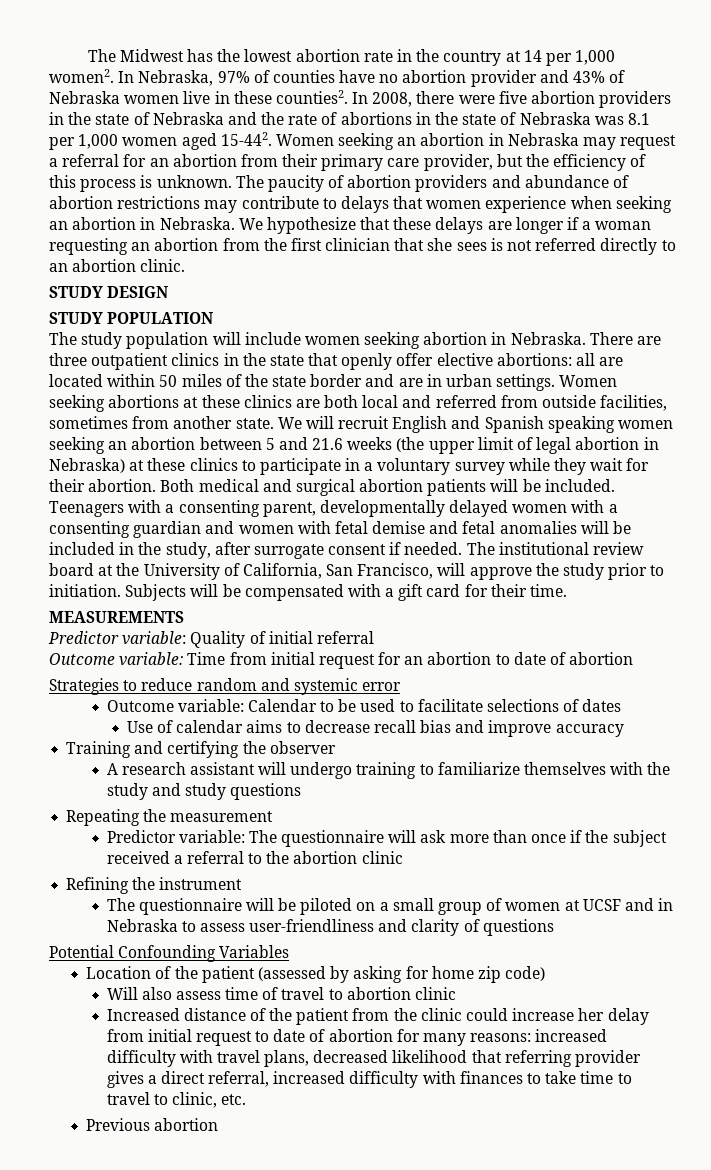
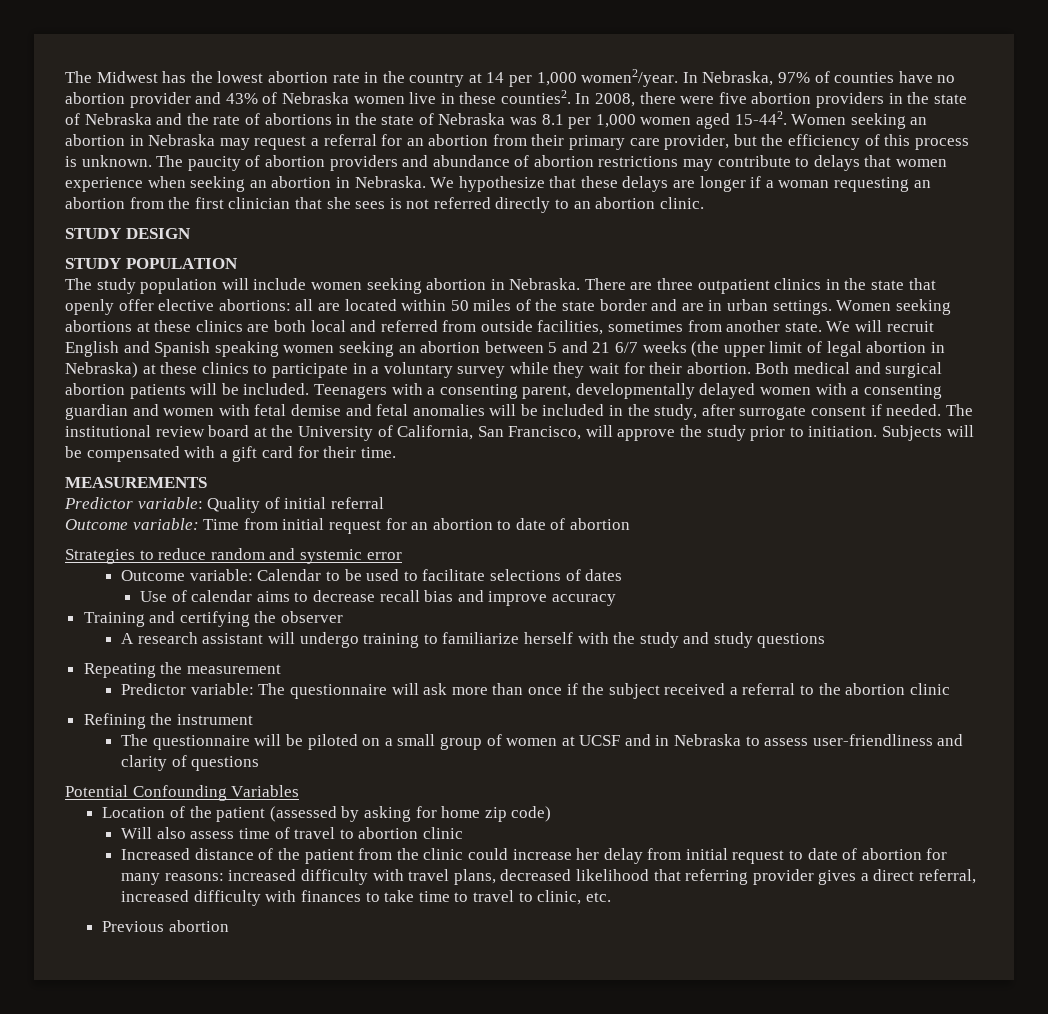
- The Midwest has the lowest abortion rate in the country at 14 per 1,000 women2.
+ The Midwest has the lowest abortion rate in the country at 14 per 1,000 women2/year.
- We will recruit English and Spanish speaking women seeking an abortion between 5 and 21.6 weeks (the upper limit of legal abortion in Nebraska) at these clinics to participate in a voluntary survey while they wait for their abortion.
+ We will recruit English and Spanish speaking women seeking an abortion between 5 and 21 6/7 weeks (the upper limit of legal abortion in Nebraska) at these clinics to participate in a voluntary survey while they wait for their abortion.
- A research assistant will undergo training to familiarize themselves with the study and study questions
+ A research assistant will undergo training to familiarize herself with the study and study questions

